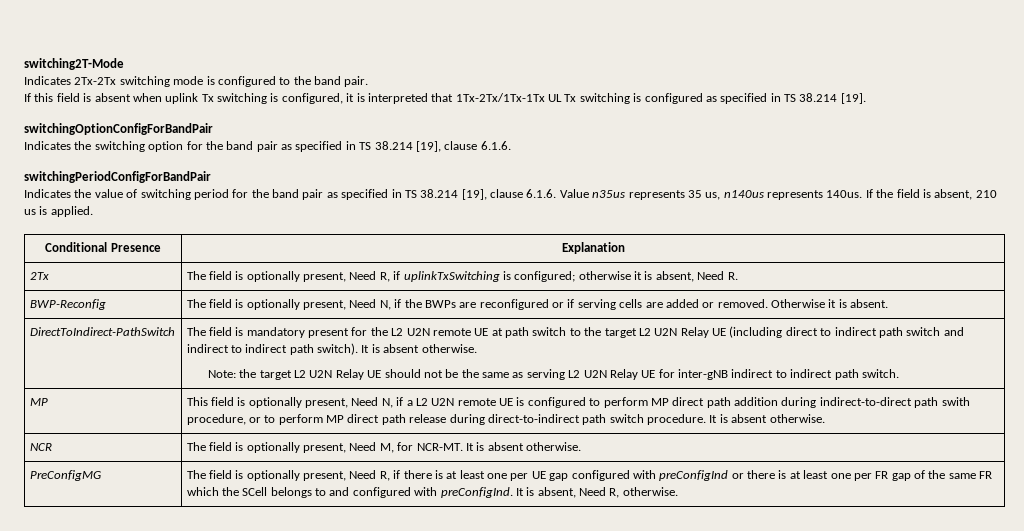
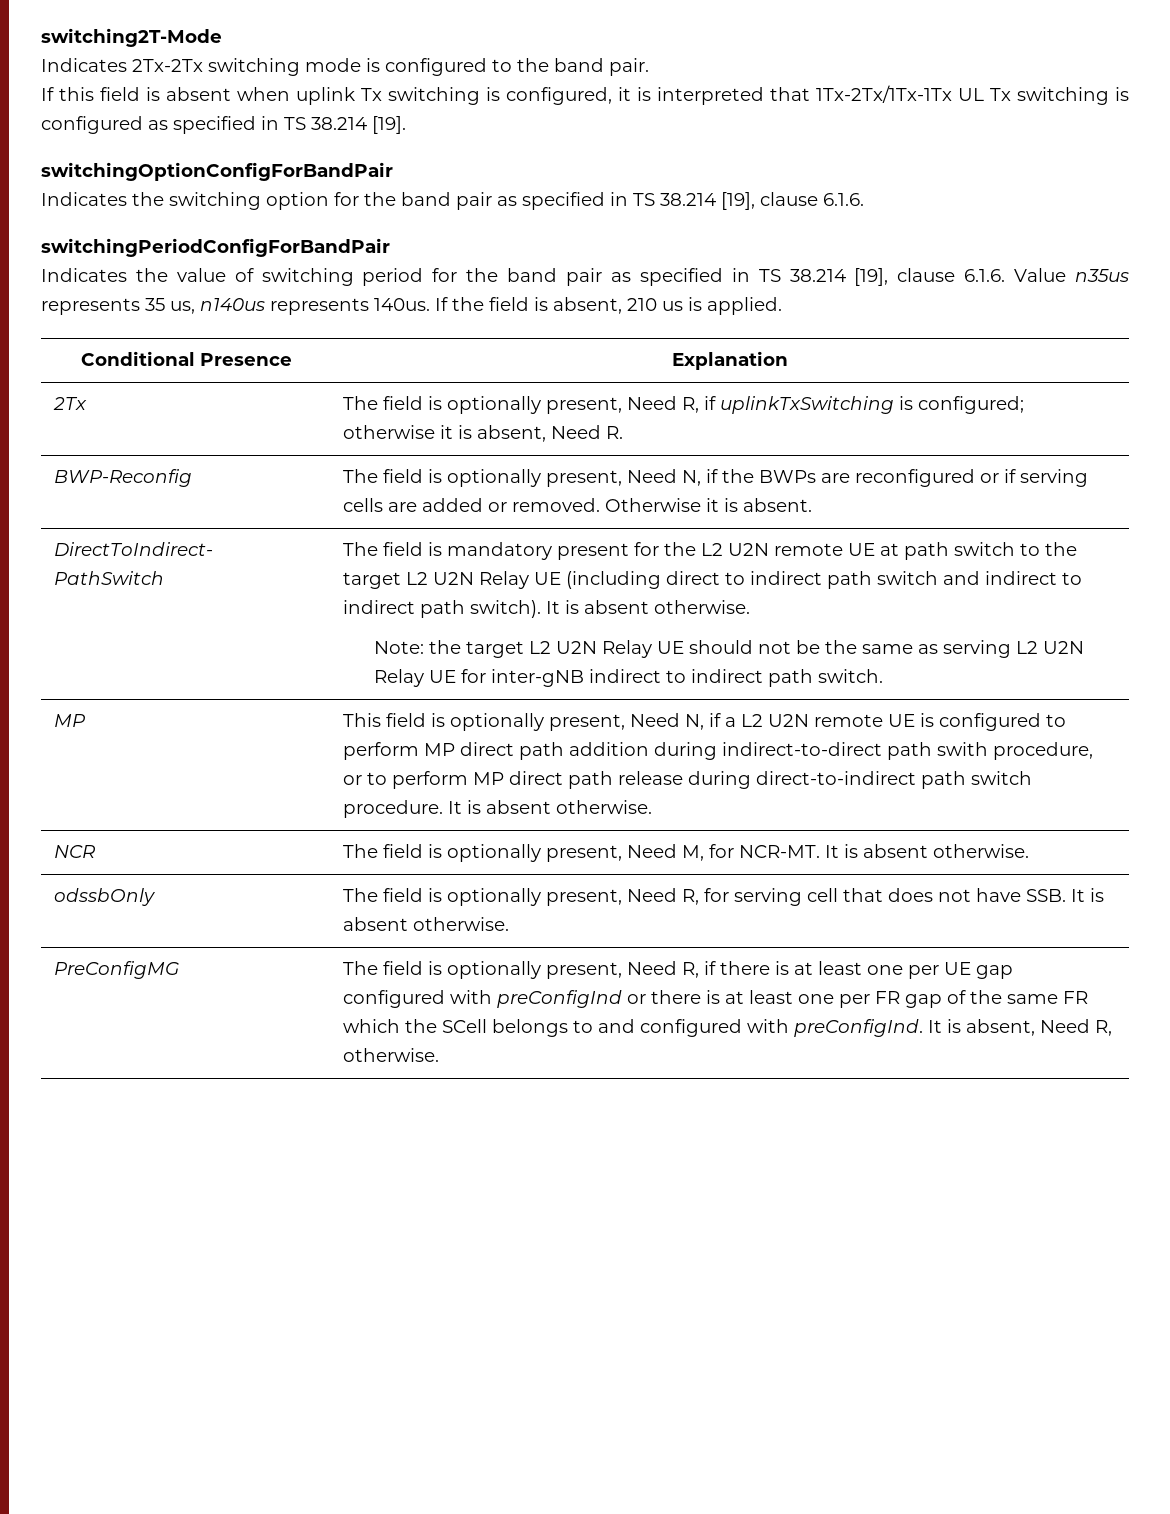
+ odssbOnly | The field is optionally present, Need R, for serving cell that does not have SSB. It is absent otherwise.

